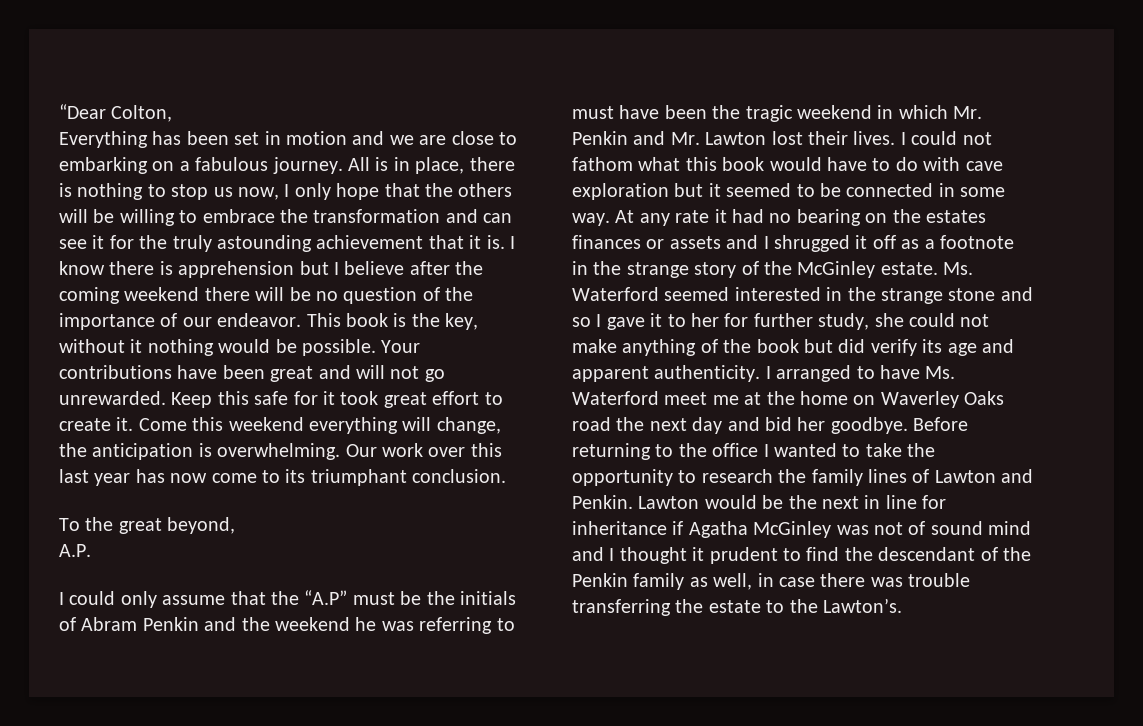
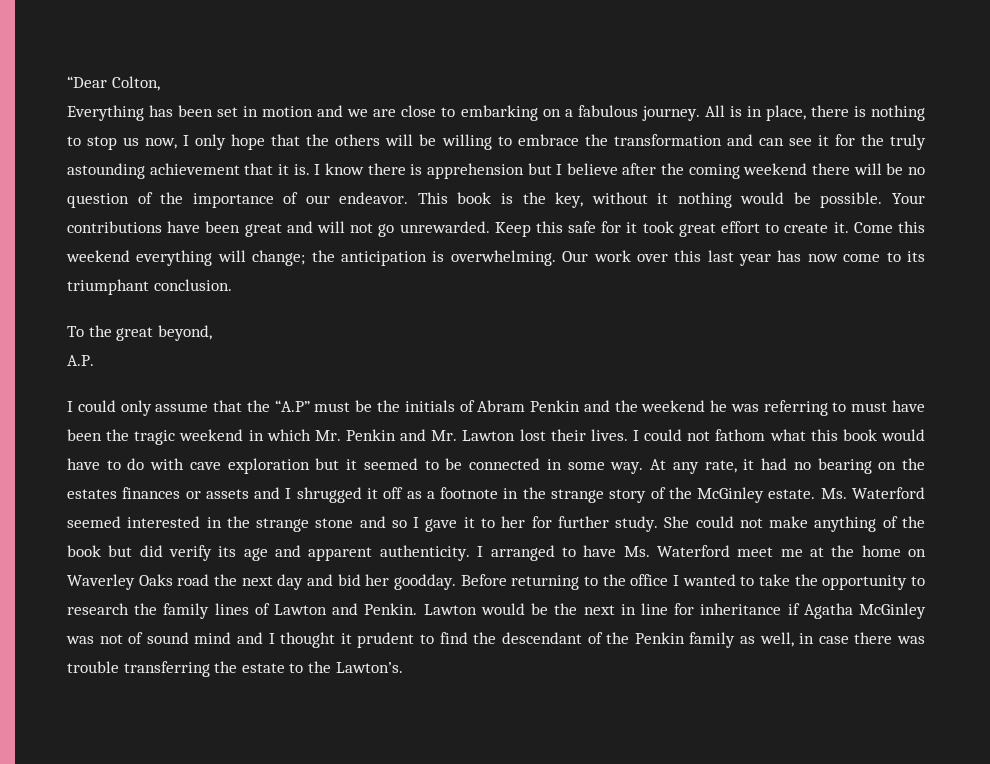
- Come this weekend everything will change, the anticipation is overwhelming.
+ Come this weekend everything will change; the anticipation is overwhelming.
- At any rate it had no bearing on the estates finances or assets and I shrugged it off as a footnote in the strange story of the McGinley estate.
+ At any rate, it had no bearing on the estates finances or assets and I shrugged it off as a footnote in the strange story of the McGinley estate.
- Ms. Waterford seemed interested in the strange stone and so I gave it to her for further study, she could not make anything of the book but did verify its age and apparent authenticity.
+ Ms. Waterford seemed interested in the strange stone and so I gave it to her for further study. She could not make anything of the book but did verify its age and apparent authenticity.
- I arranged to have Ms. Waterford meet me at the home on Waverley Oaks road the next day and bid her goodbye.
+ I arranged to have Ms. Waterford meet me at the home on Waverley Oaks road the next day and bid her goodday.

